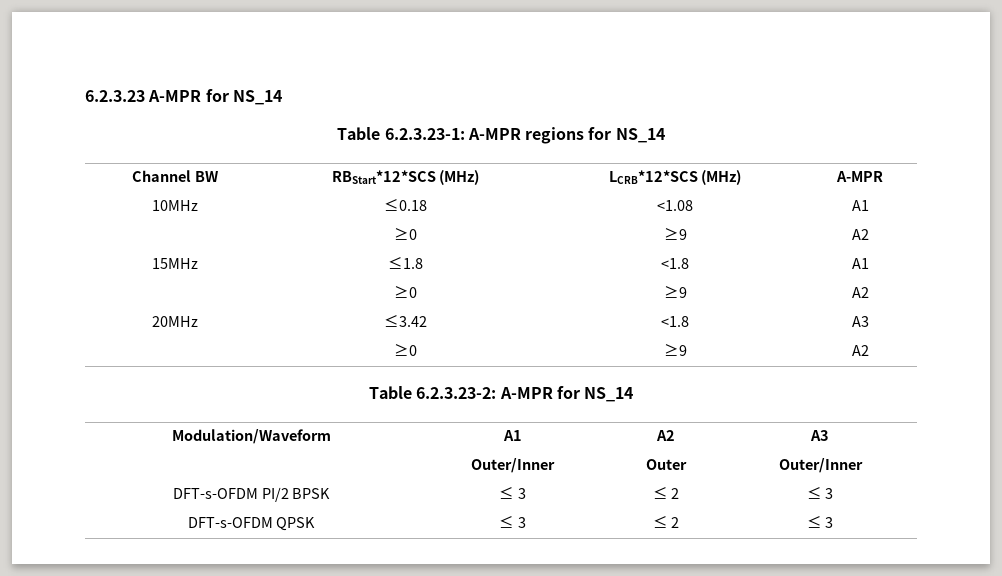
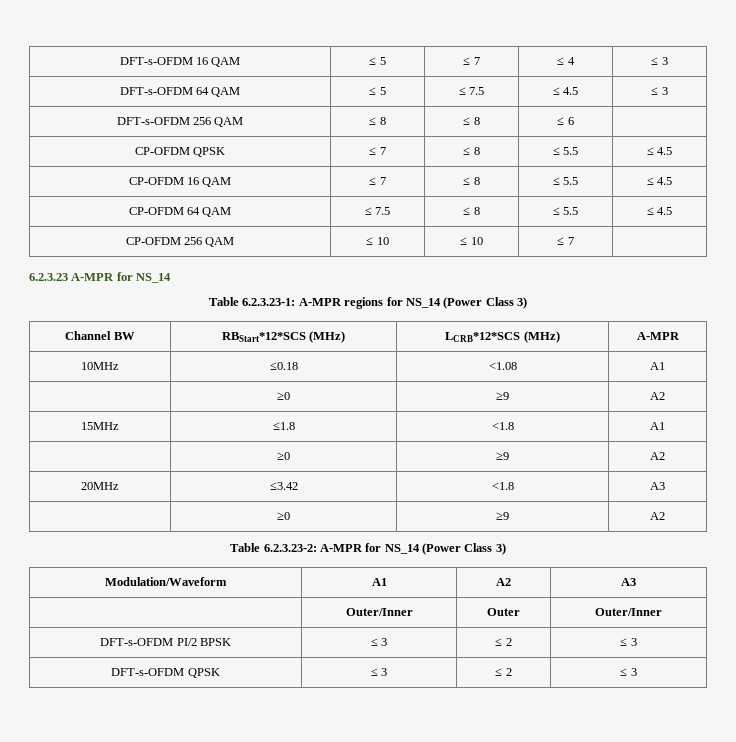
+ DFT-s-OFDM 16 QAM | ≤ 5 | ≤ 7 | ≤ 4 | ≤ 3
+ DFT-s-OFDM 64 QAM | ≤ 5 | ≤ 7.5 | ≤ 4.5 | ≤ 3
+ DFT-s-OFDM 256 QAM | ≤ 8 | ≤ 8 | ≤ 6 |
+ CP-OFDM QPSK | ≤ 7 | ≤ 8 | ≤ 5.5 | ≤ 4.5
+ CP-OFDM 16 QAM | ≤ 7 | ≤ 8 | ≤ 5.5 | ≤ 4.5
+ CP-OFDM 64 QAM | ≤ 7.5 | ≤ 8 | ≤ 5.5 | ≤ 4.5
+ CP-OFDM 256 QAM | ≤ 10 | ≤ 10 | ≤ 7 |
- Table 6.2.3.23-1: A-MPR regions for NS_14
+ Table 6.2.3.23-1: A-MPR regions for NS_14 (Power Class 3)
- Table 6.2.3.23-2: A-MPR for NS_14
+ Table 6.2.3.23-2: A-MPR for NS_14 (Power Class 3)

